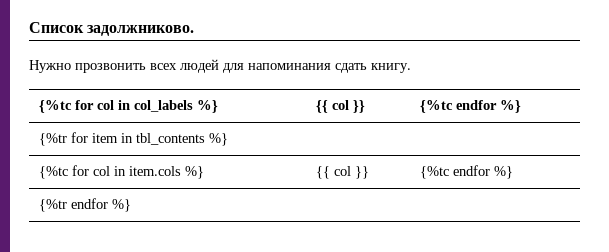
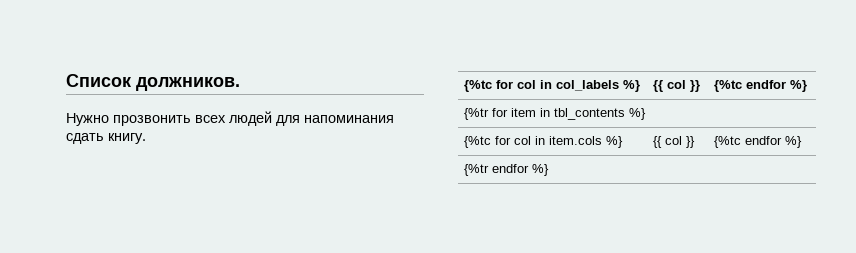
- Список задолжниково.
+ Список должников.

